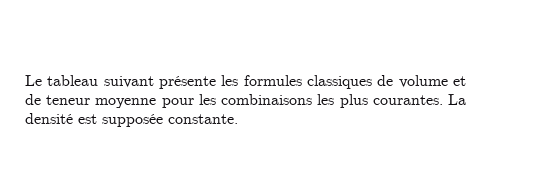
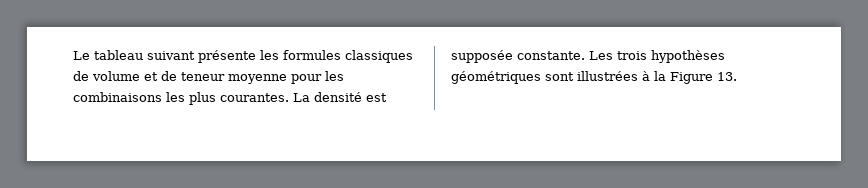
+ Les trois hypothèses géométriques sont illustrées à la Figure 13.

